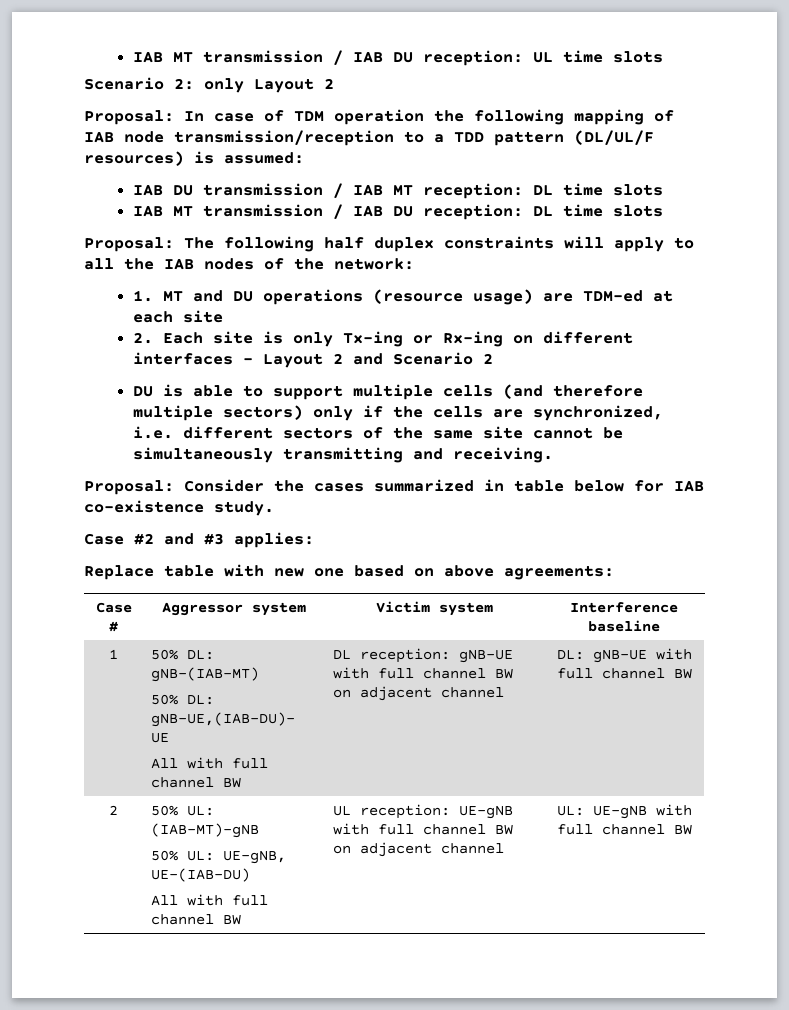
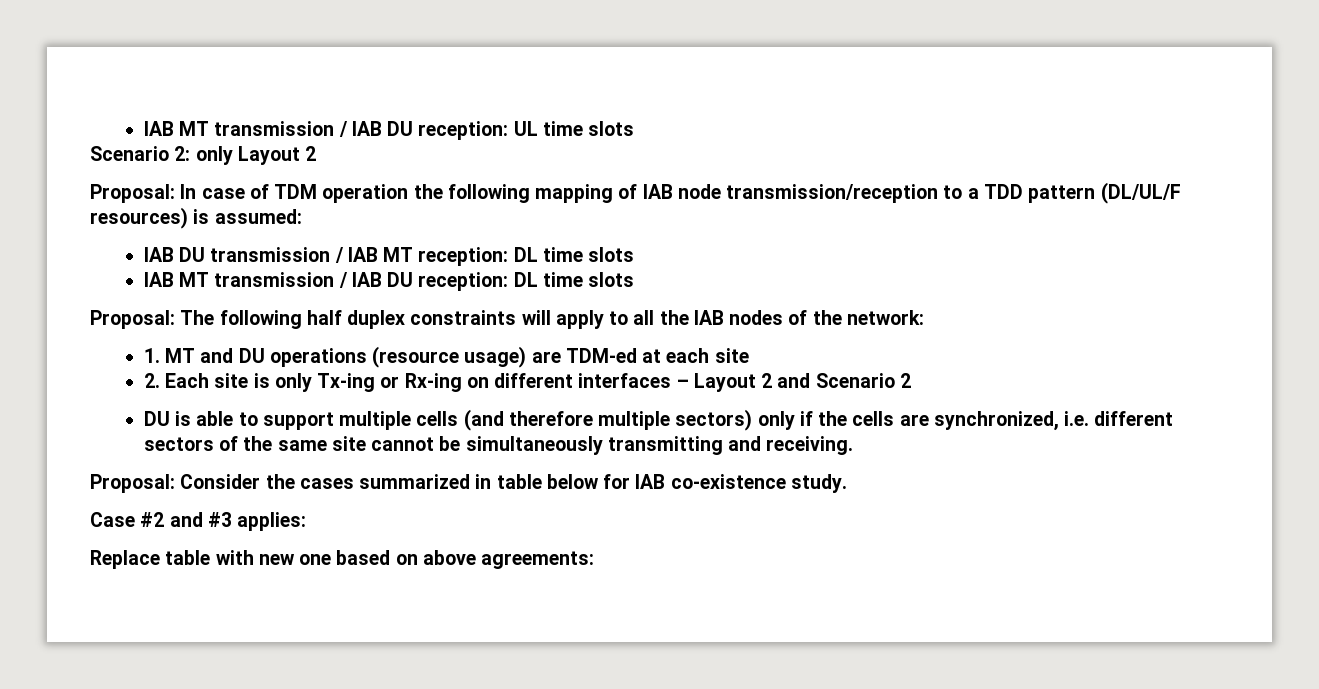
- Case # | Aggressor system | Victim system | Interference baseline
- 1 | 50% DL: gNB-(IAB-MT)
- 50% DL: gNB-UE,(IAB-DU)- UE
- All with full channel BW | DL reception: gNB-UE with full channel BW on adjacent channel | DL: gNB-UE with full channel BW
- 2 | 50% UL: (IAB-MT)-gNB
- 50% UL: UE-gNB, UE-(IAB-DU)
- All with full channel BW | UL reception: UE-gNB with full channel BW on adjacent channel | UL: UE-gNB with full channel BW

